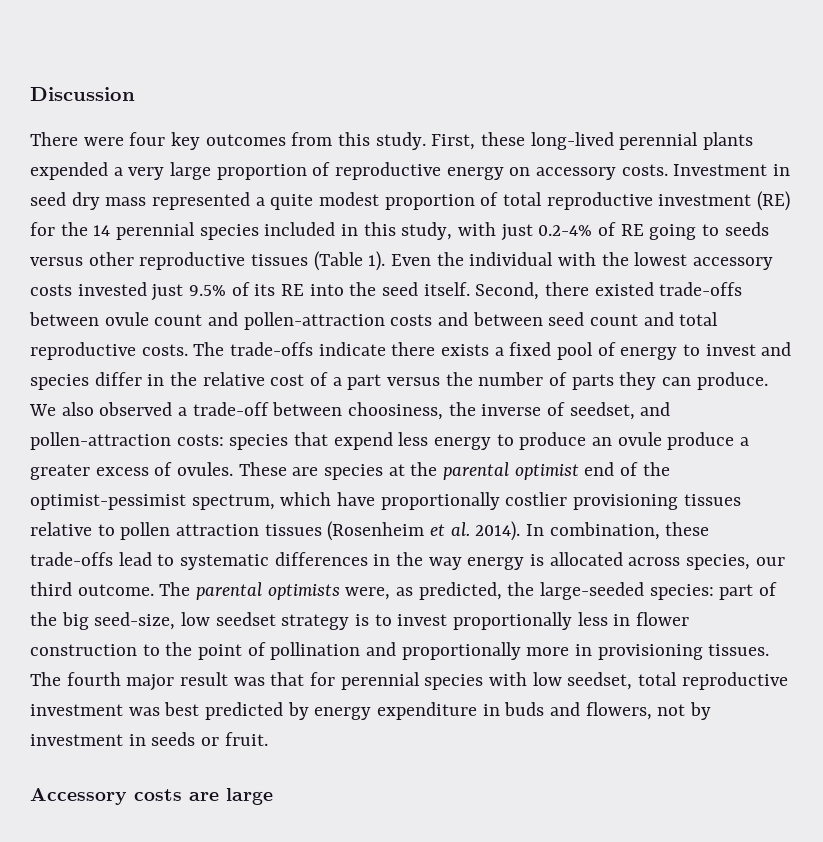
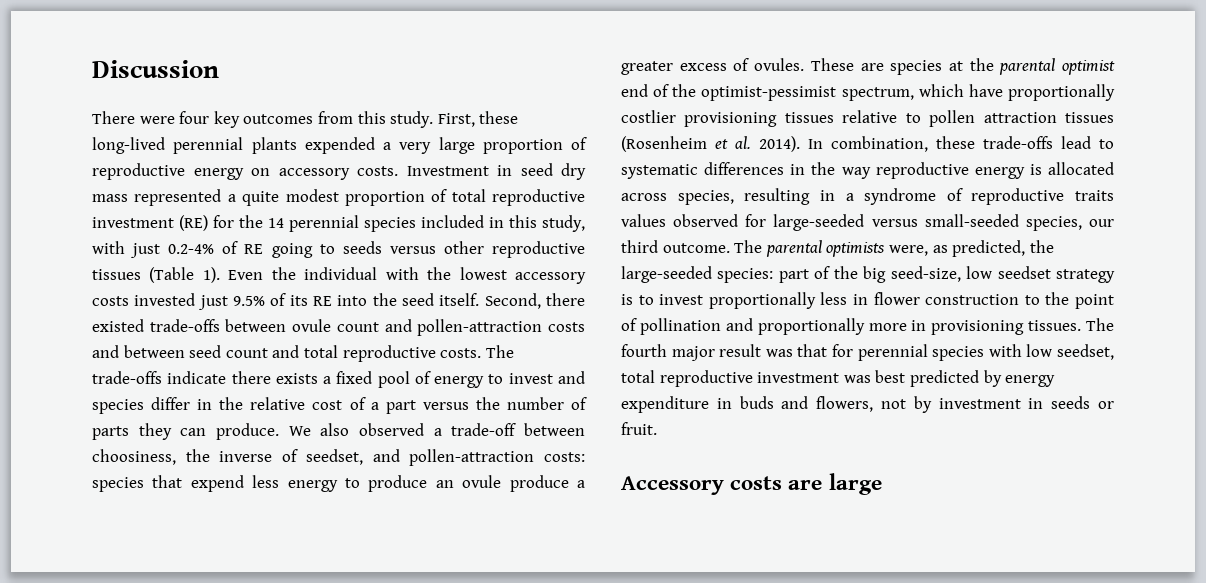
- In combination, these trade-offs lead to systematic differences in the way energy is allocated across species, our third outcome.
+ In combination, these trade-offs lead to systematic differences in the way reproductive energy is allocated across species, resulting in a syndrome of reproductive traits values observed for large-seeded versus small-seeded species, our third outcome.

